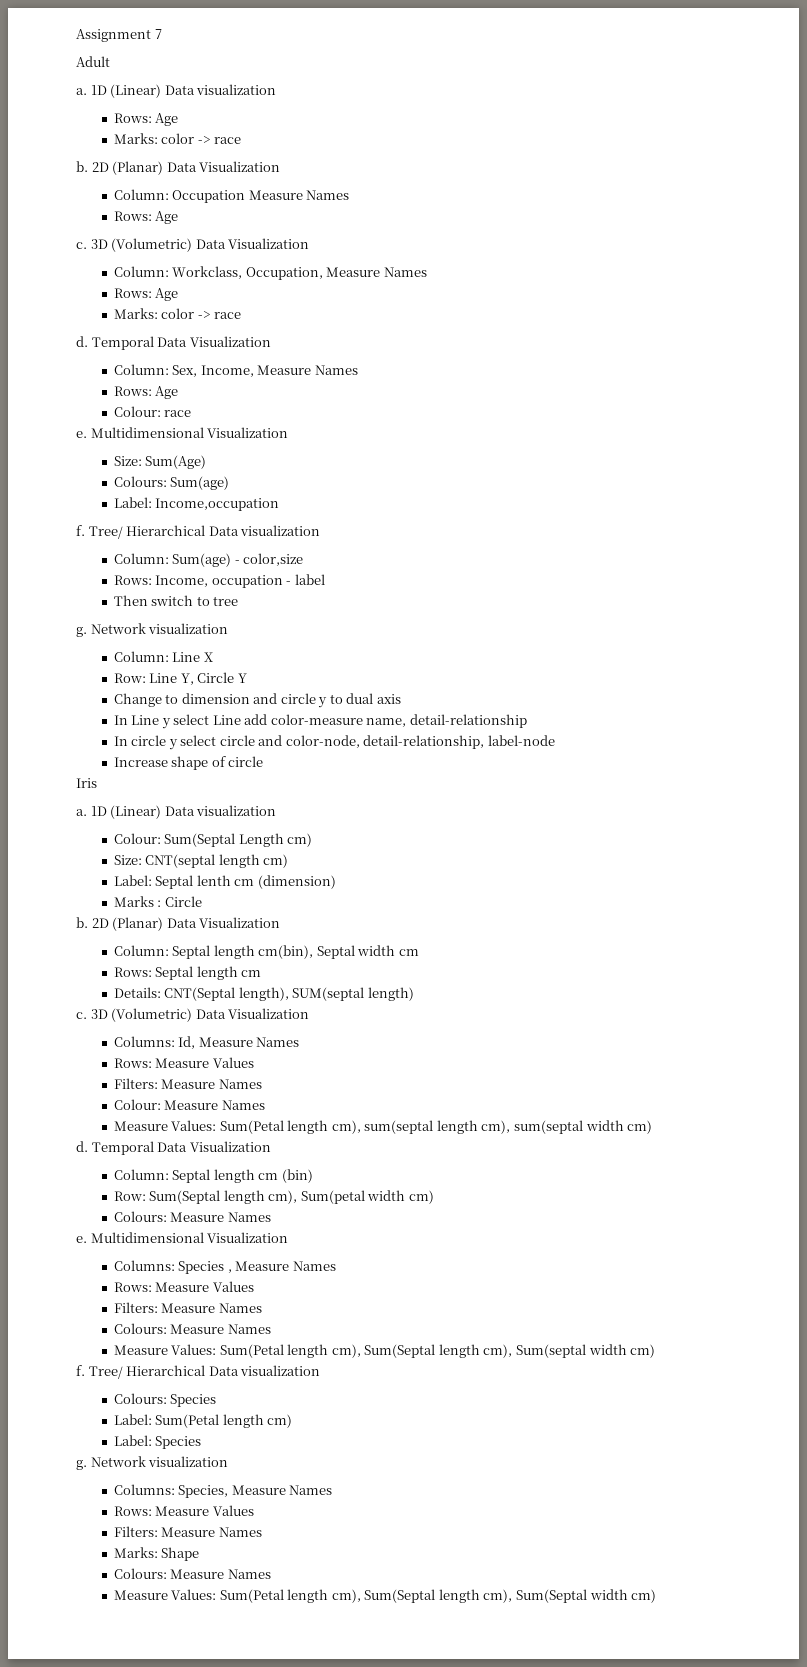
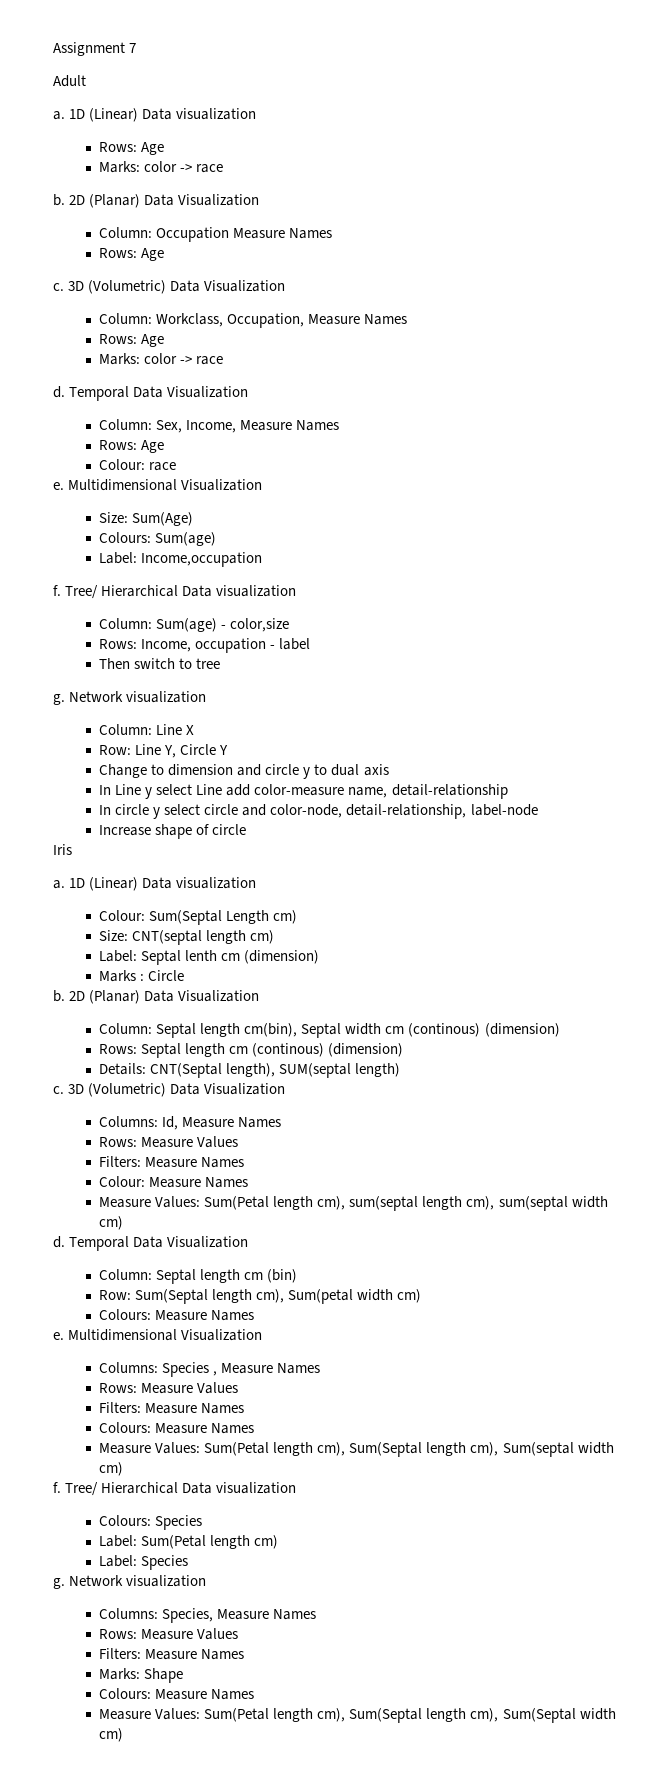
- Column: Septal length cm(bin), Septal width cm
+ Column: Septal length cm(bin), Septal width cm (continous) (dimension)
- Rows: Septal length cm
+ Rows: Septal length cm (continous) (dimension)

